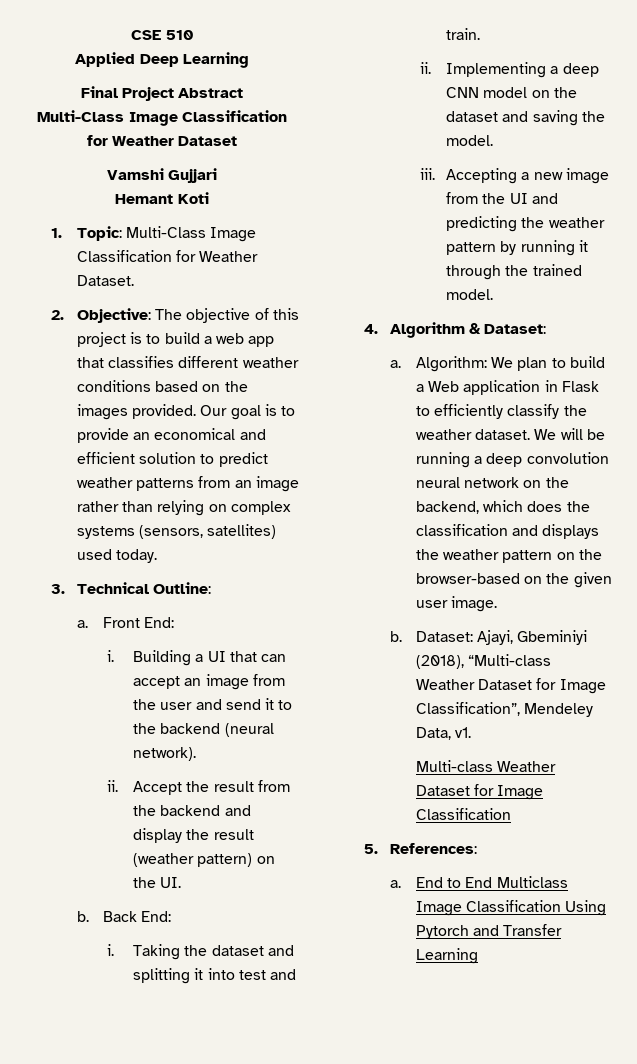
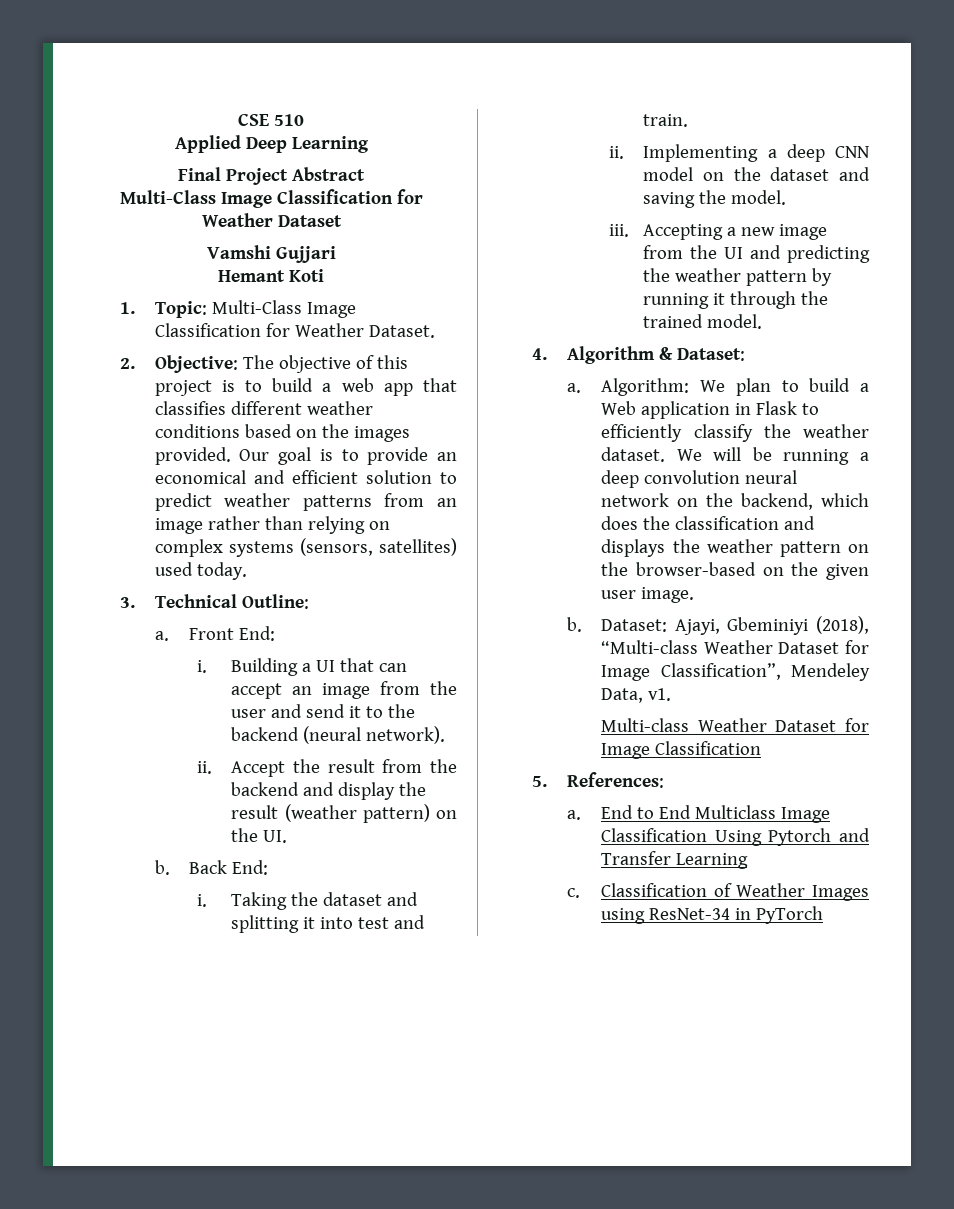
+ c. Classification of Weather Images using ResNet-34 in PyTorch

